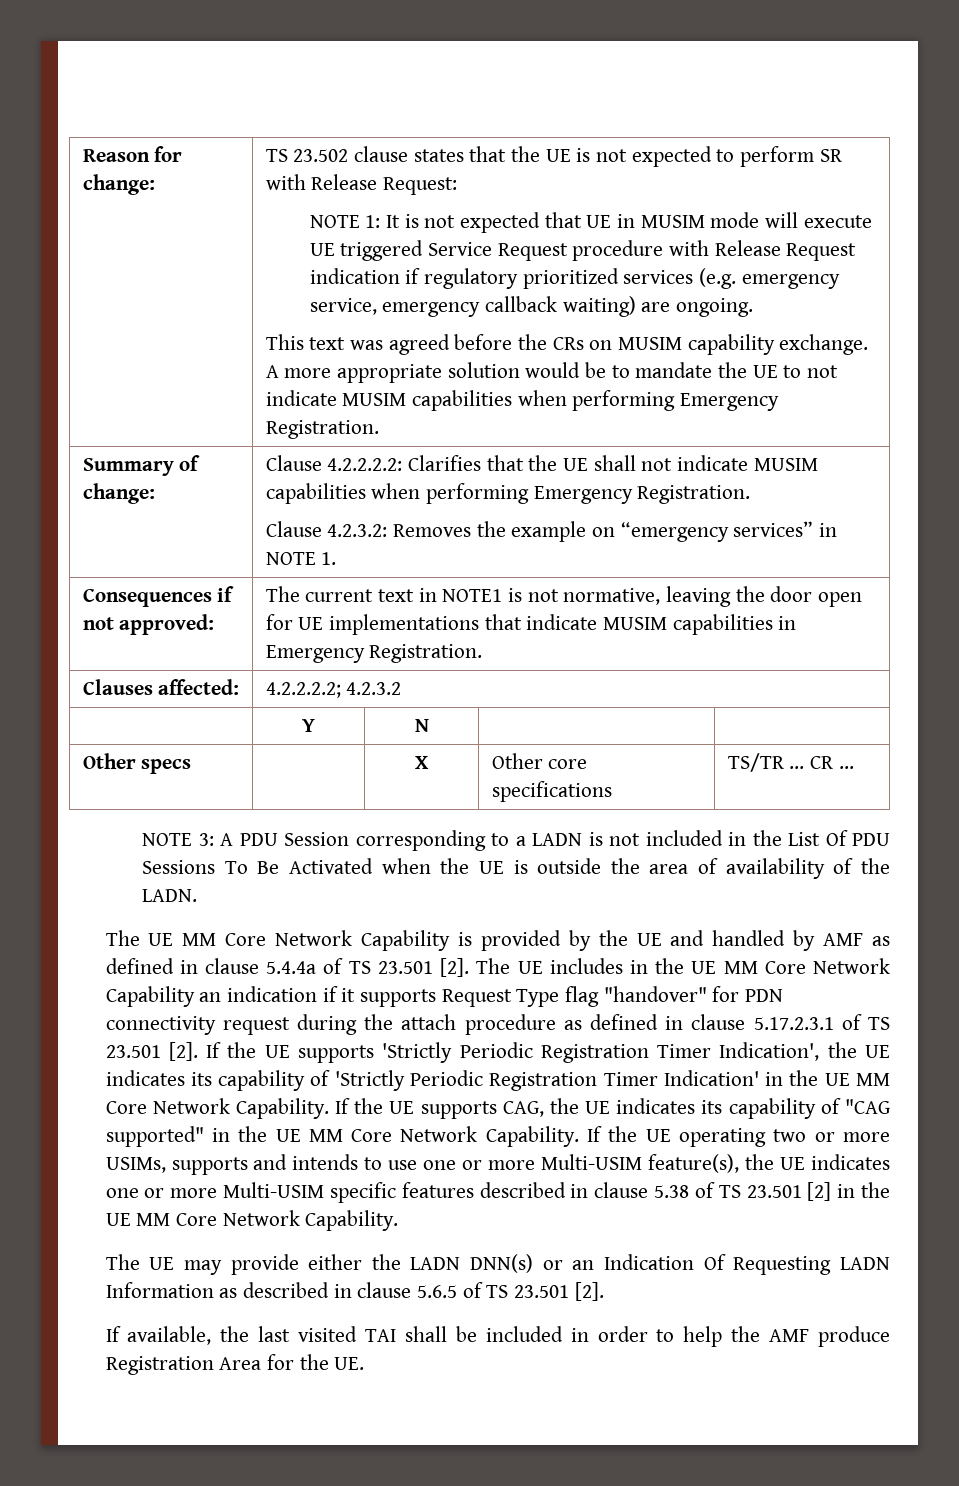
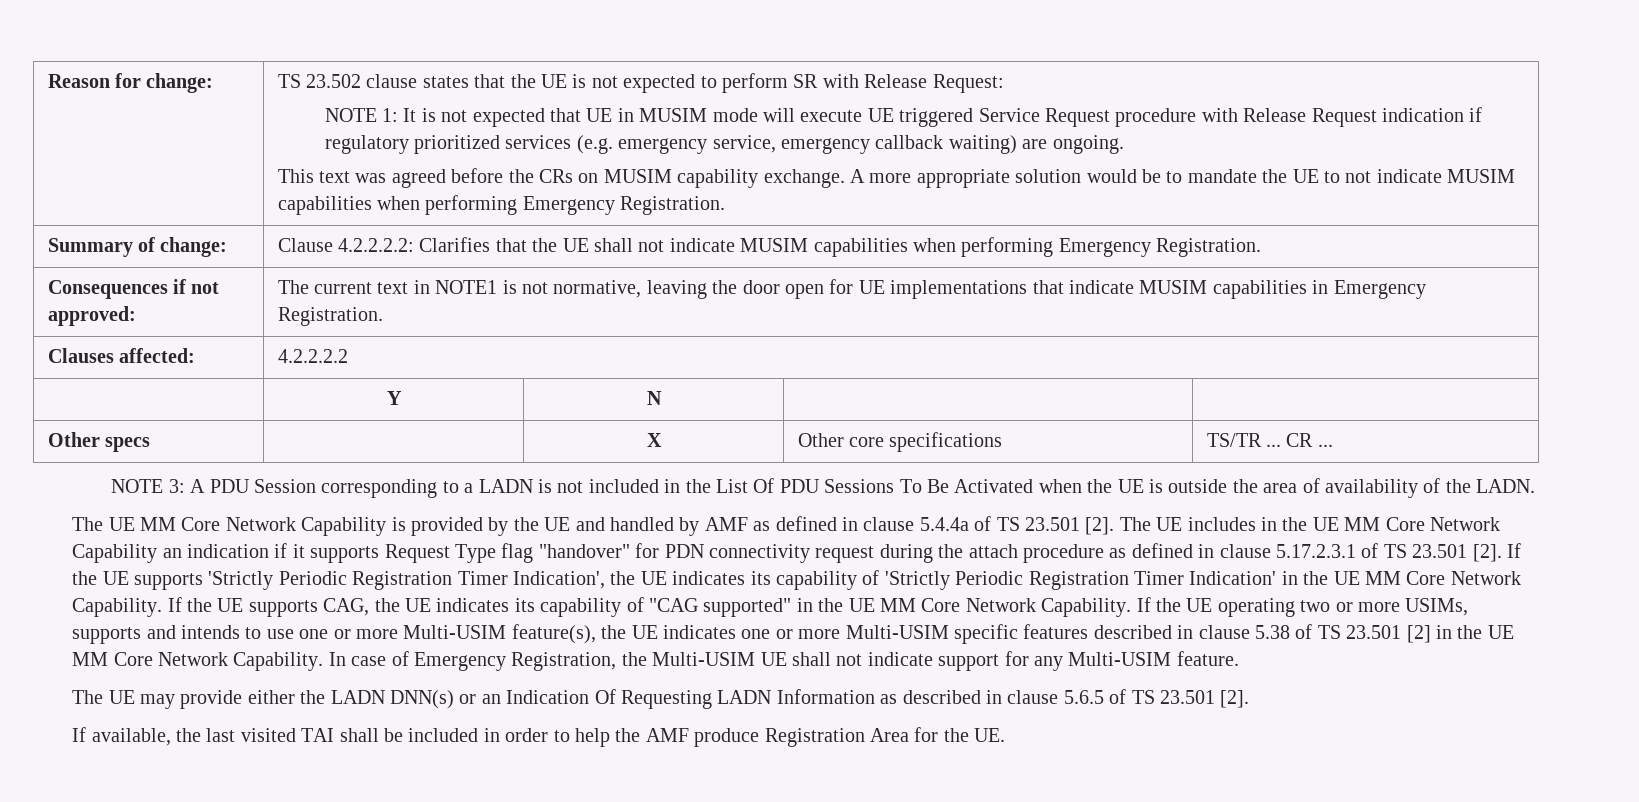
  Summary of change: | Clause 4.2.2.2.2: Clarifies that the UE shall not indicate MUSIM capabilities when performing Emergency Registration.
- Clause 4.2.3.2: Removes the example on “emergency services” in NOTE 1.
- Clauses affected: | 4.2.2.2.2; 4.2.3.2
+ Clauses affected: | 4.2.2.2.2
+ In case of Emergency Registration, the Multi-USIM UE shall not indicate support for any Multi-USIM feature.

